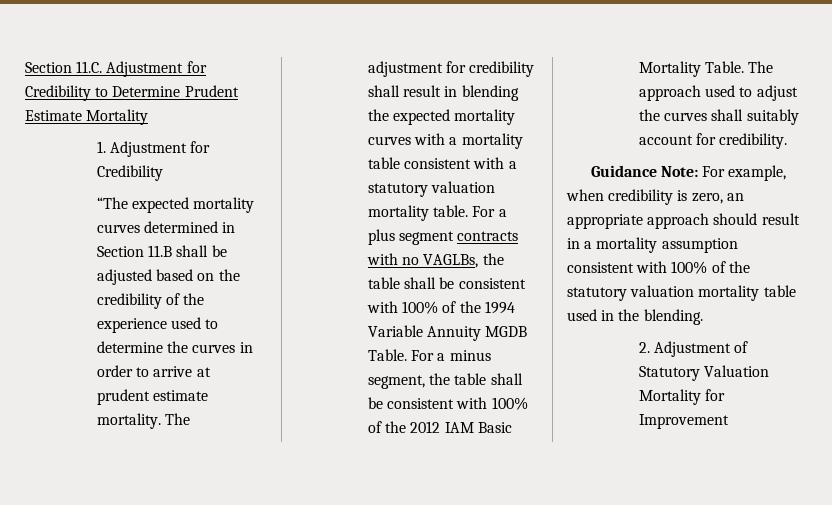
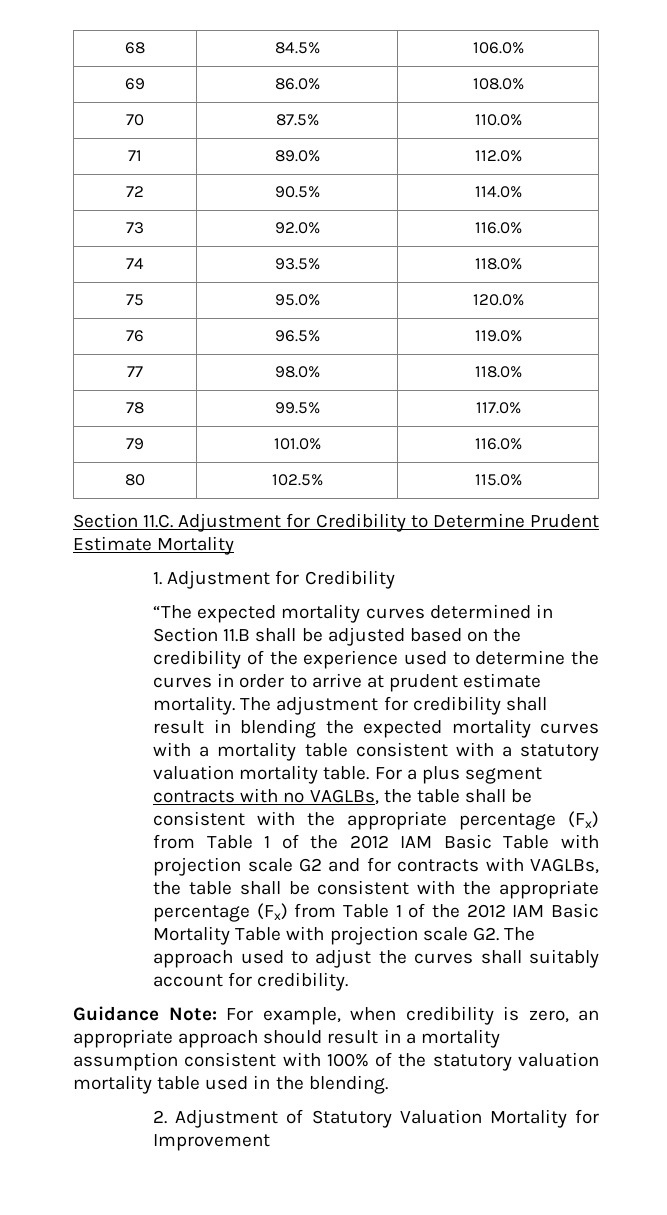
+ 68 | 84.5% | 106.0%
+ 69 | 86.0% | 108.0%
+ 70 | 87.5% | 110.0%
+ 71 | 89.0% | 112.0%
+ 72 | 90.5% | 114.0%
+ 73 | 92.0% | 116.0%
+ 74 | 93.5% | 118.0%
+ 75 | 95.0% | 120.0%
+ 76 | 96.5% | 119.0%
+ 77 | 98.0% | 118.0%
+ 78 | 99.5% | 117.0%
+ 79 | 101.0% | 116.0%
+ 80 | 102.5% | 115.0%
- For a plus segment contracts with no VAGLBs, the table shall be consistent with 100% of the 1994 Variable Annuity MGDB Table. For a minus segment, the table shall be consistent with 100% of the 2012 IAM Basic Mortality Table. The approach used to adjust the curves shall suitably account for credibility.
+ For a plus segment contracts with no VAGLBs, the table shall be consistent with the appropriate percentage (Fx) from Table 1 of the 2012 IAM Basic Table with projection scale G2 and for contracts with VAGLBs, the table shall be consistent with the appropriate percentage (Fx) from Table 1 of the 2012 IAM Basic Mortality Table with projection scale G2. The approach used to adjust the curves shall suitably account for credibility.

